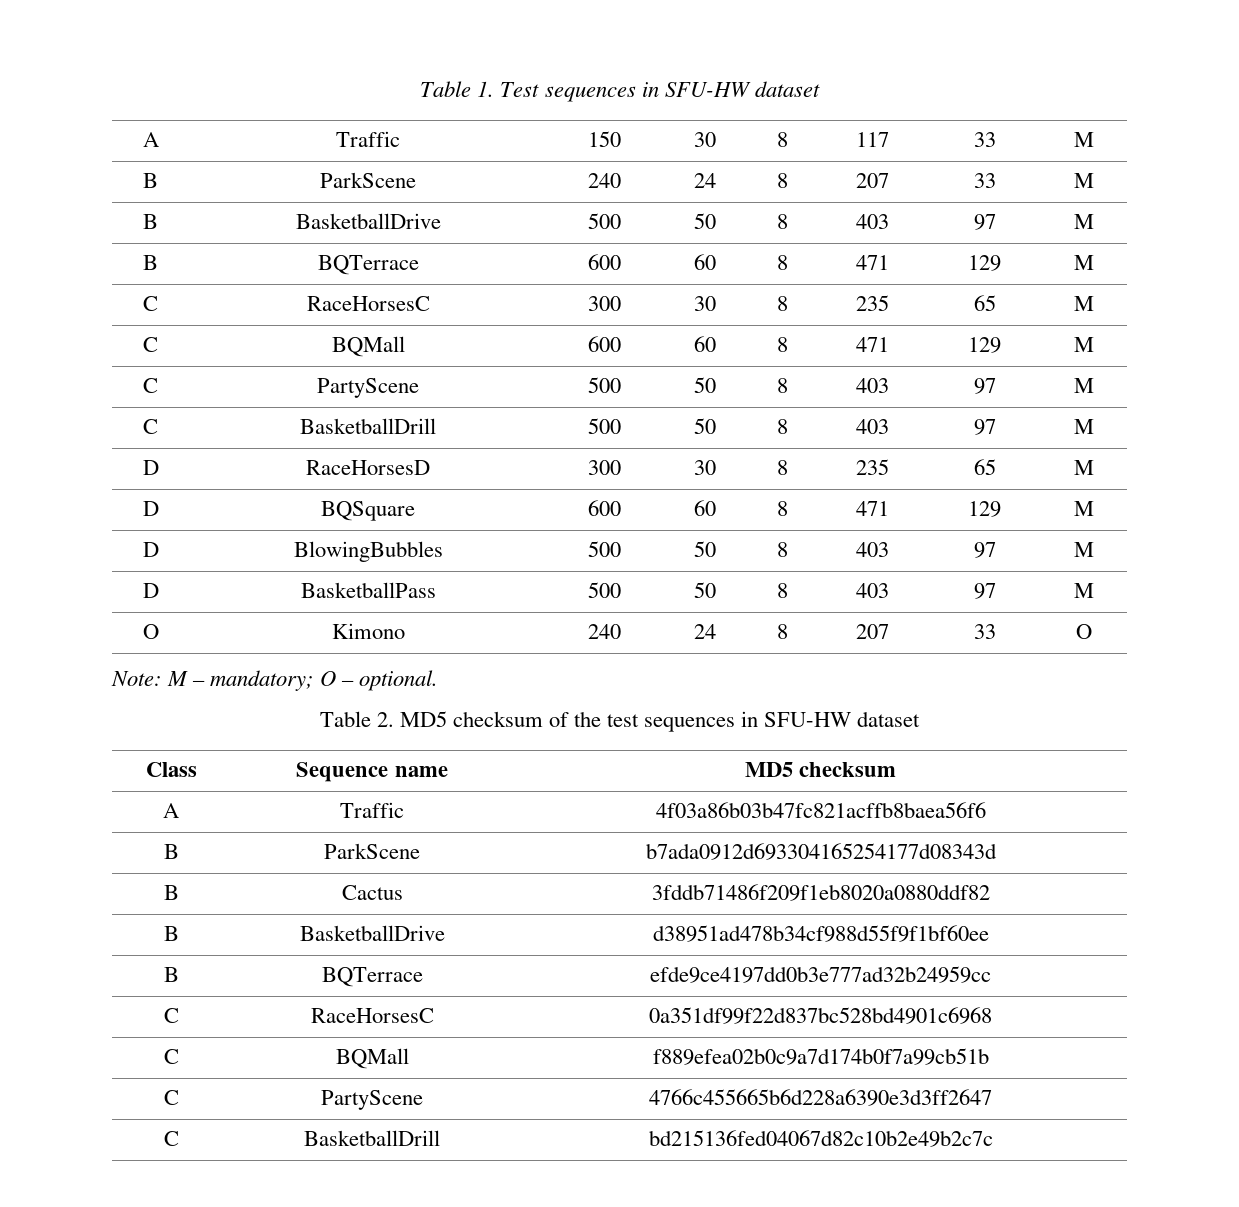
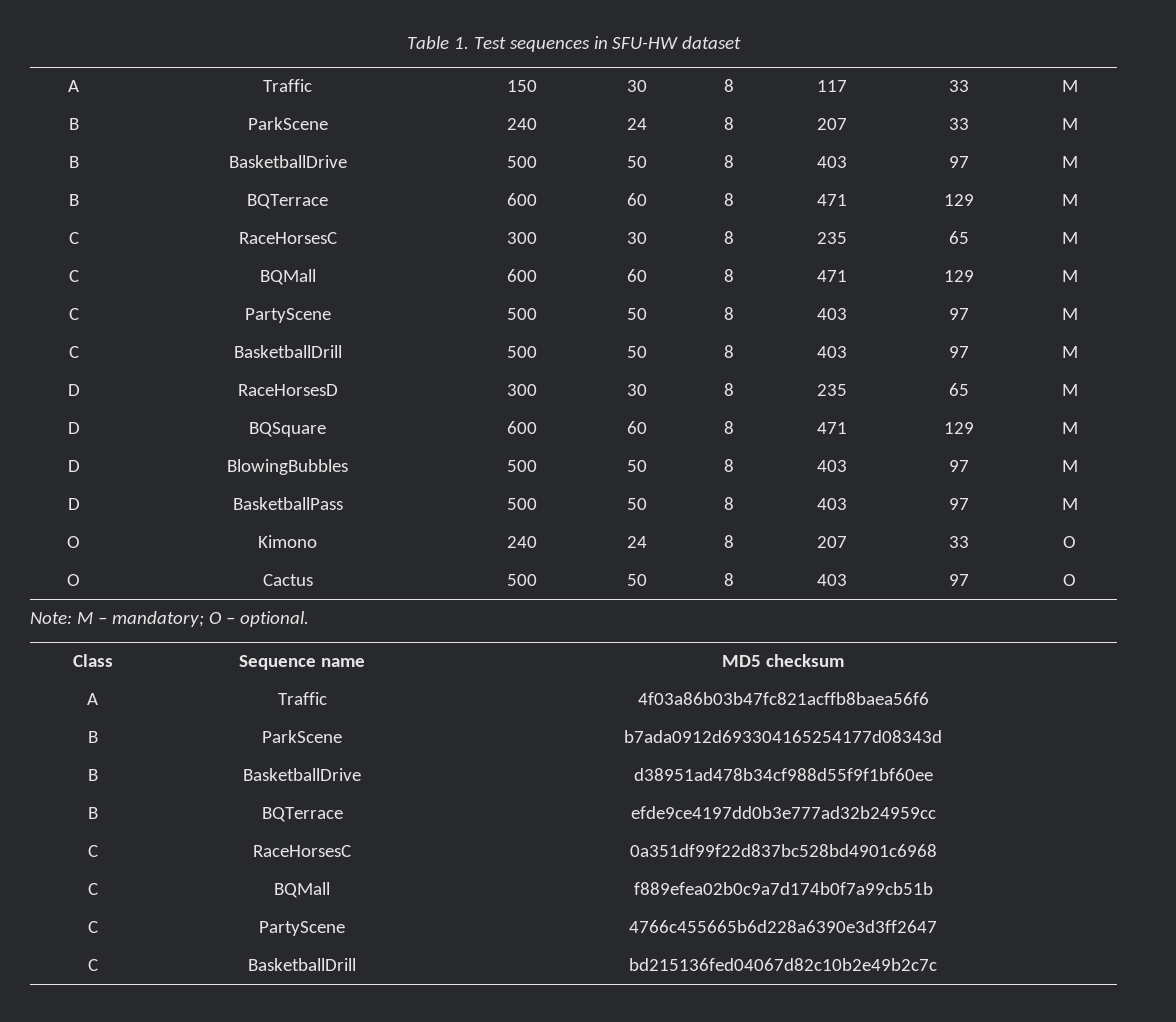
+ O | Cactus | 500 | 50 | 8 | 403 | 97 | O
- Table 2. MD5 checksum of the test sequences in SFU-HW dataset
- B | Cactus | 3fddb71486f209f1eb8020a0880ddf82

